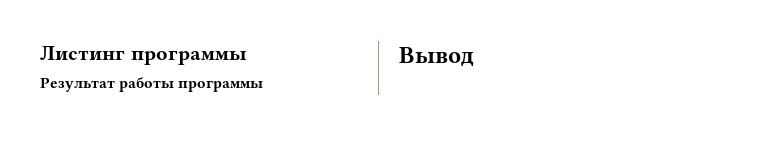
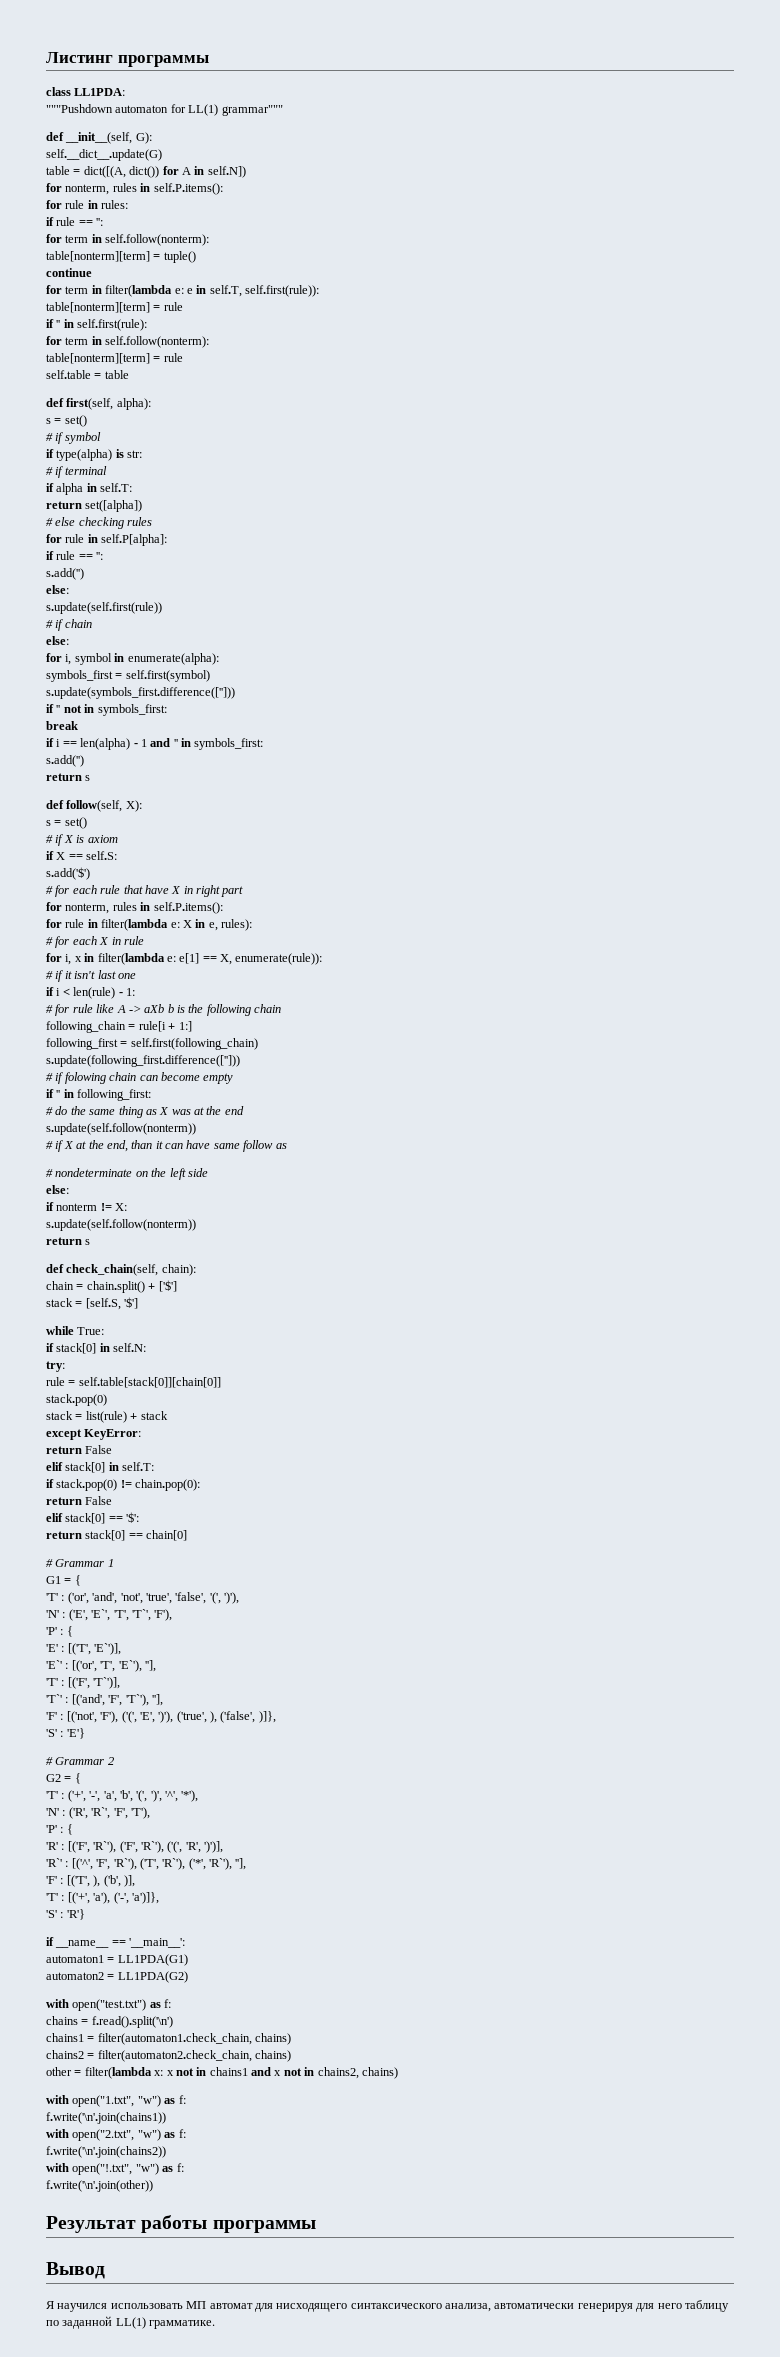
+ class LL1PDA:
+ """Pushdown automaton for LL(1) grammar"""
+ def __init__(self, G):
+ self.__dict__.update(G)
+ table = dict([(A, dict()) for A in self.N])
+ for nonterm, rules in self.P.items():
+ for rule in rules:
+ if rule == '':
+ for term in self.follow(nonterm):
+ table[nonterm][term] = tuple()
+ continue
+ for term in filter(lambda e: e in self.T, self.first(rule)):
+ table[nonterm][term] = rule
+ if '' in self.first(rule):
+ for term in self.follow(nonterm):
+ table[nonterm][term] = rule
+ self.table = table
+ def first(self, alpha):
+ s = set()
+ # if symbol
+ if type(alpha) is str:
+ # if terminal
+ if alpha in self.T:
+ return set([alpha])
+ # else checking rules
+ for rule in self.P[alpha]:
+ if rule == '':
+ s.add('')
+ else:
+ s.update(self.first(rule))
+ # if chain
+ else:
+ for i, symbol in enumerate(alpha):
+ symbols_first = self.first(symbol)
+ s.update(symbols_first.difference(['']))
+ if '' not in symbols_first:
+ break
+ if i == len(alpha) - 1 and '' in symbols_first:
+ s.add('')
+ return s
+ def follow(self, X):
+ s = set()
+ # if X is axiom
+ if X == self.S:
+ s.add('$')
+ # for each rule that have X in right part
+ for nonterm, rules in self.P.items():
+ for rule in filter(lambda e: X in e, rules):
+ # for each X in rule
+ for i, x in filter(lambda e: e[1] == X, enumerate(rule)):
+ # if it isn't last one
+ if i < len(rule) - 1:
+ # for rule like A -> aXb b is the following chain
+ following_chain = rule[i + 1:]
+ following_first = self.first(following_chain)
+ s.update(following_first.difference(['']))
+ # if folowing chain can become empty
+ if '' in following_first:
+ # do the same thing as X was at the end
+ s.update(self.follow(nonterm))
+ # if X at the end, than it can have same follow as
+ # nondeterminate on the left side
+ else:
+ if nonterm != X:
+ s.update(self.follow(nonterm))
+ return s
+ def check_chain(self, chain):
+ chain = chain.split() + ['$']
+ stack = [self.S, '$']
+ while True:
+ if stack[0] in self.N:
+ try:
+ rule = self.table[stack[0]][chain[0]]
+ stack.pop(0)
+ stack = list(rule) + stack
+ except KeyError:
+ return False
+ elif stack[0] in self.T:
+ if stack.pop(0) != chain.pop(0):
+ return False
+ elif stack[0] == '$':
+ return stack[0] == chain[0]
+ # Grammar 1
+ G1 = {
+ 'T' : ('or', 'and', 'not', 'true', 'false', '(', ')'),
+ 'N' : ('E', 'E`', 'T', 'T`', 'F'),
+ 'P' : {
+ 'E' : [('T', 'E`')],
+ 'E`' : [('or', 'T', 'E`'), ''],
+ 'T' : [('F', 'T`')],
+ 'T`' : [('and', 'F', 'T`'), ''],
+ 'F' : [('not', 'F'), ('(', 'E', ')'), ('true', ), ('false', )]},
+ 'S' : 'E'}
+ # Grammar 2
+ G2 = {
+ 'T' : ('+', '-', 'a', 'b', '(', ')', '^', '*'),
+ 'N' : ('R', 'R`', 'F', 'T'),
+ 'P' : {
+ 'R' : [('F', 'R`'), ('F', 'R`'), ('(', 'R', ')')],
+ 'R`' : [('^', 'F', 'R`'), ('T', 'R`'), ('*', 'R`'), ''],
+ 'F' : [('T', ), ('b', )],
+ 'T' : [('+', 'a'), ('-', 'a')]},
+ 'S' : 'R'}
+ if __name__ == '__main__':
+ automaton1 = LL1PDA(G1)
+ automaton2 = LL1PDA(G2)
+ with open("test.txt") as f:
+ chains = f.read().split('\n')
+ chains1 = filter(automaton1.check_chain, chains)
+ chains2 = filter(automaton2.check_chain, chains)
+ other = filter(lambda x: x not in chains1 and x not in chains2, chains)
+ with open("1.txt", "w") as f:
+ f.write('\n'.join(chains1))
+ with open("2.txt", "w") as f:
+ f.write('\n'.join(chains2))
+ with open("!.txt", "w") as f:
+ f.write('\n'.join(other))
  Результат работы программы
  Вывод
+ Я научился использовать МП автомат для нисходящего синтаксического анализа, автоматически генерируя для него таблицу по заданной LL(1) грамматике.

